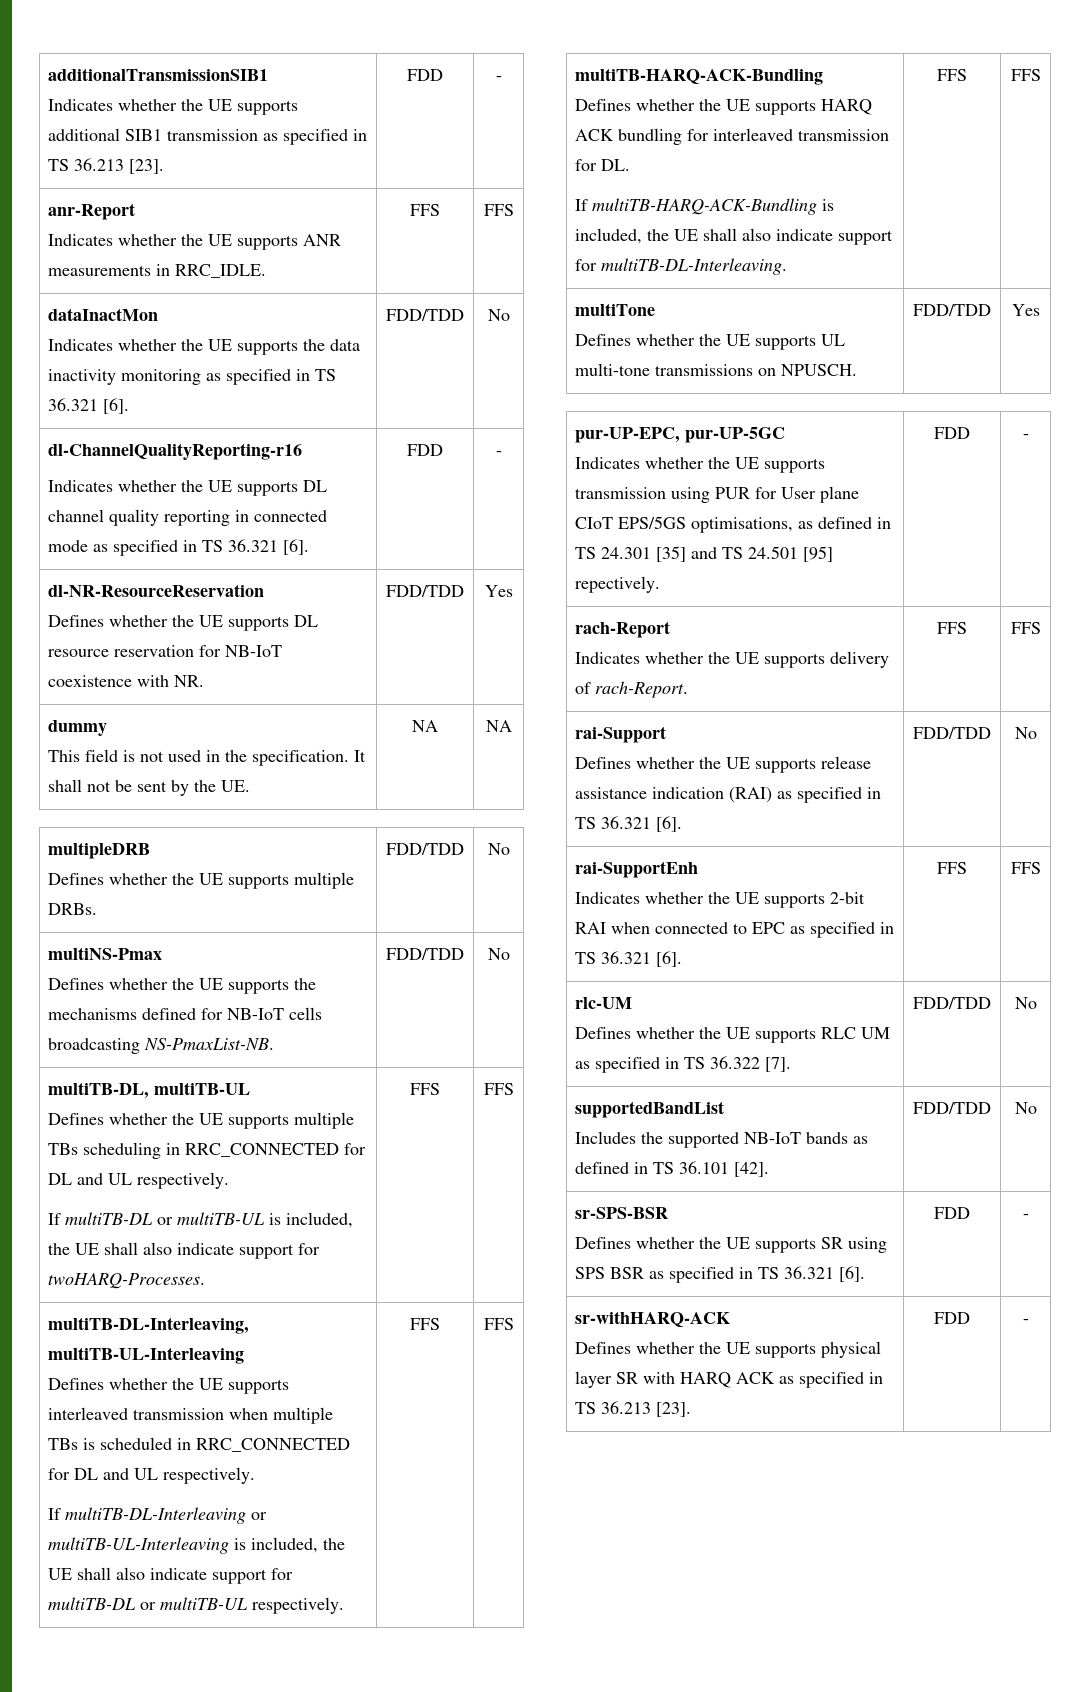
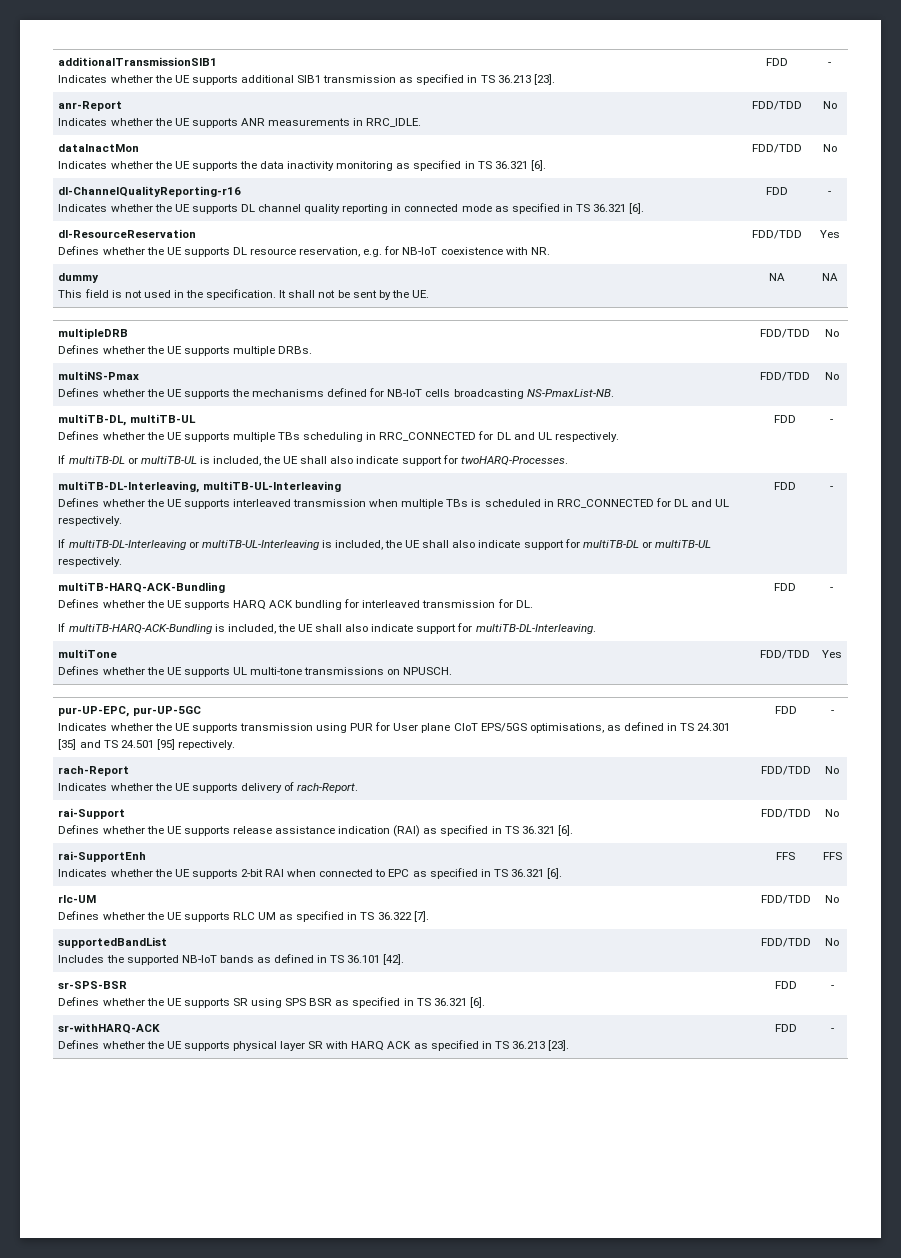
  anr-Report
- Indicates whether the UE supports ANR measurements in RRC_IDLE. | FFS | FFS
+ Indicates whether the UE supports ANR measurements in RRC_IDLE. | FDD/TDD | No
- dl-NR-ResourceReservation
- Defines whether the UE supports DL resource reservation for NB-IoT coexistence with NR. | FDD/TDD | Yes
+ dl-ResourceReservation
+ Defines whether the UE supports DL resource reservation, e.g. for NB-IoT coexistence with NR. | FDD/TDD | Yes
  multiTB-DL, multiTB-UL
  Defines whether the UE supports multiple TBs scheduling in RRC_CONNECTED for DL and UL respectively.
- If multiTB-DL or multiTB-UL is included, the UE shall also indicate support for twoHARQ-Processes. | FFS | FFS
+ If multiTB-DL or multiTB-UL is included, the UE shall also indicate support for twoHARQ-Processes. | FDD | -
  multiTB-DL-Interleaving, multiTB-UL-Interleaving
  Defines whether the UE supports interleaved transmission when multiple TBs is scheduled in RRC_CONNECTED for DL and UL respectively.
- If multiTB-DL-Interleaving or multiTB-UL-Interleaving is included, the UE shall also indicate support for multiTB-DL or multiTB-UL respectively. | FFS | FFS
+ If multiTB-DL-Interleaving or multiTB-UL-Interleaving is included, the UE shall also indicate support for multiTB-DL or multiTB-UL respectively. | FDD | -
  multiTB-HARQ-ACK-Bundling
  Defines whether the UE supports HARQ ACK bundling for interleaved transmission for DL.
- If multiTB-HARQ-ACK-Bundling is included, the UE shall also indicate support for multiTB-DL-Interleaving. | FFS | FFS
+ If multiTB-HARQ-ACK-Bundling is included, the UE shall also indicate support for multiTB-DL-Interleaving. | FDD | -
  rach-Report
- Indicates whether the UE supports delivery of rach-Report. | FFS | FFS
+ Indicates whether the UE supports delivery of rach-Report. | FDD/TDD | No

